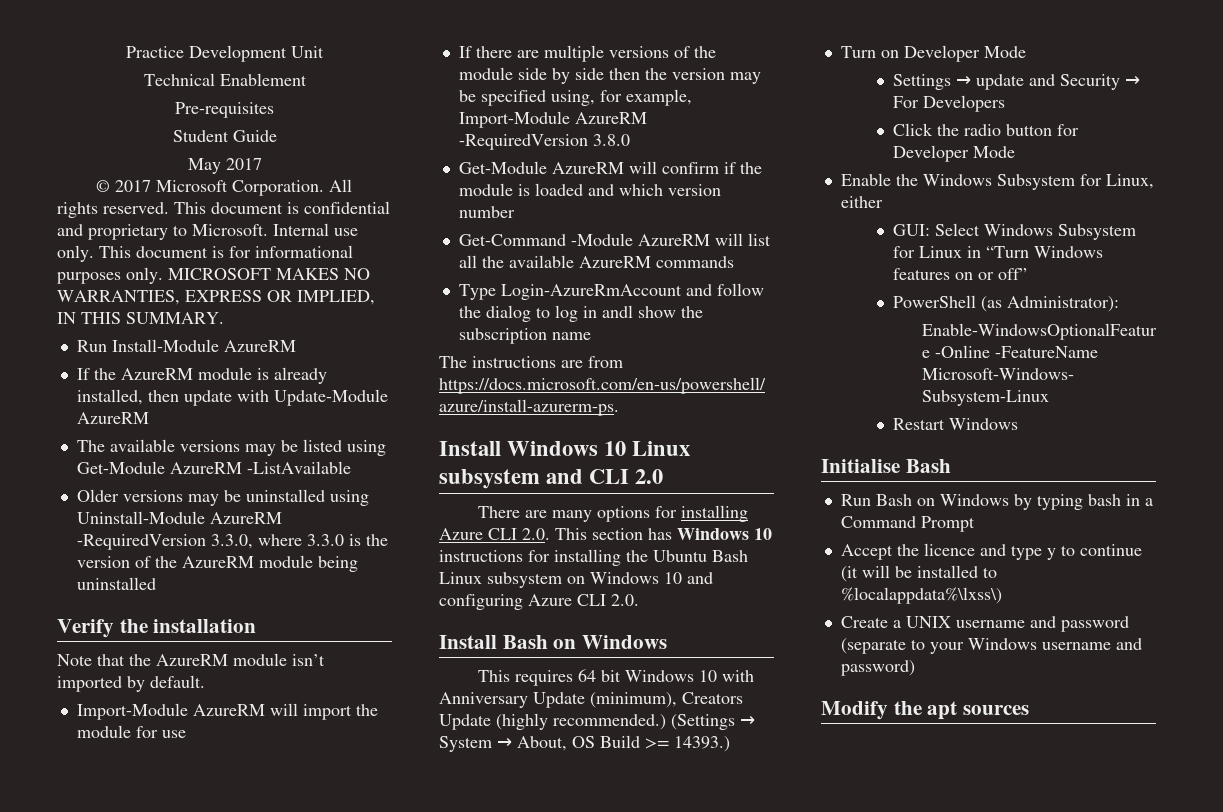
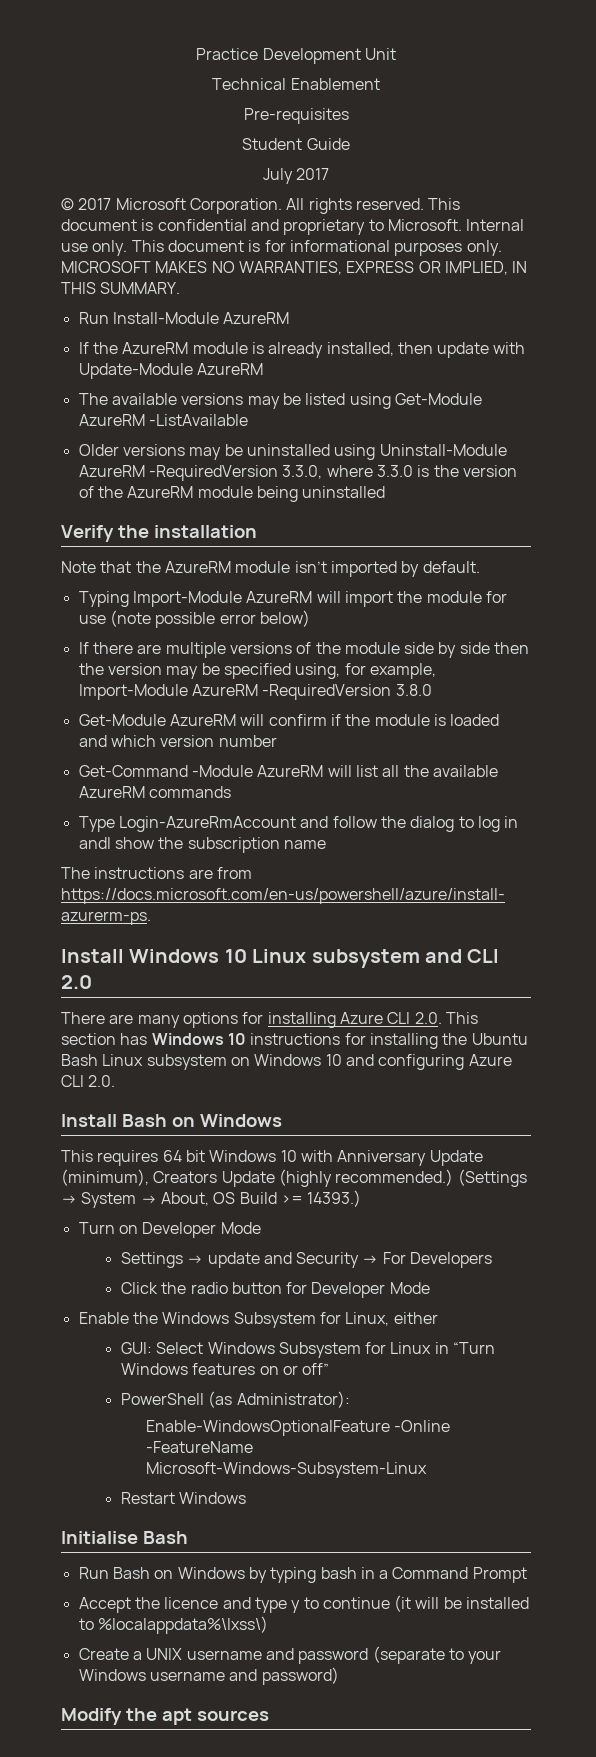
- May 2017
+ July 2017
- Import-Module AzureRM will import the module for use
+ Typing Import-Module AzureRM will import the module for use (note possible error below)

